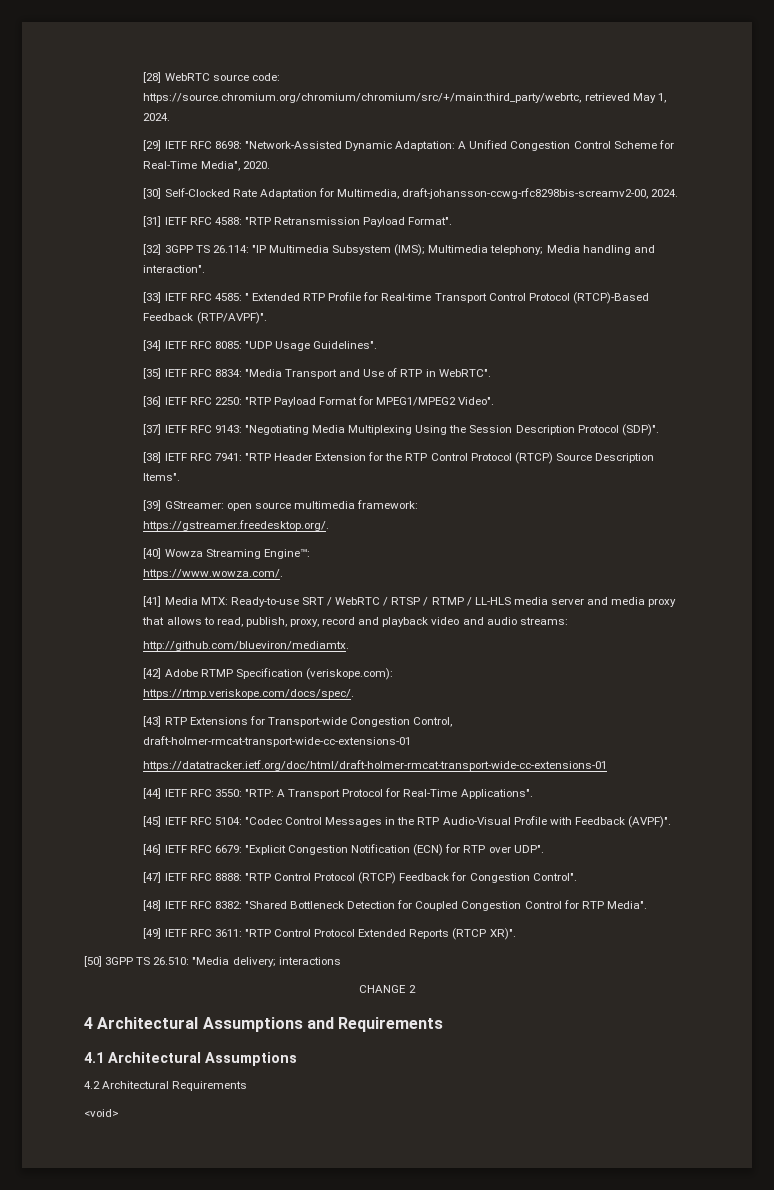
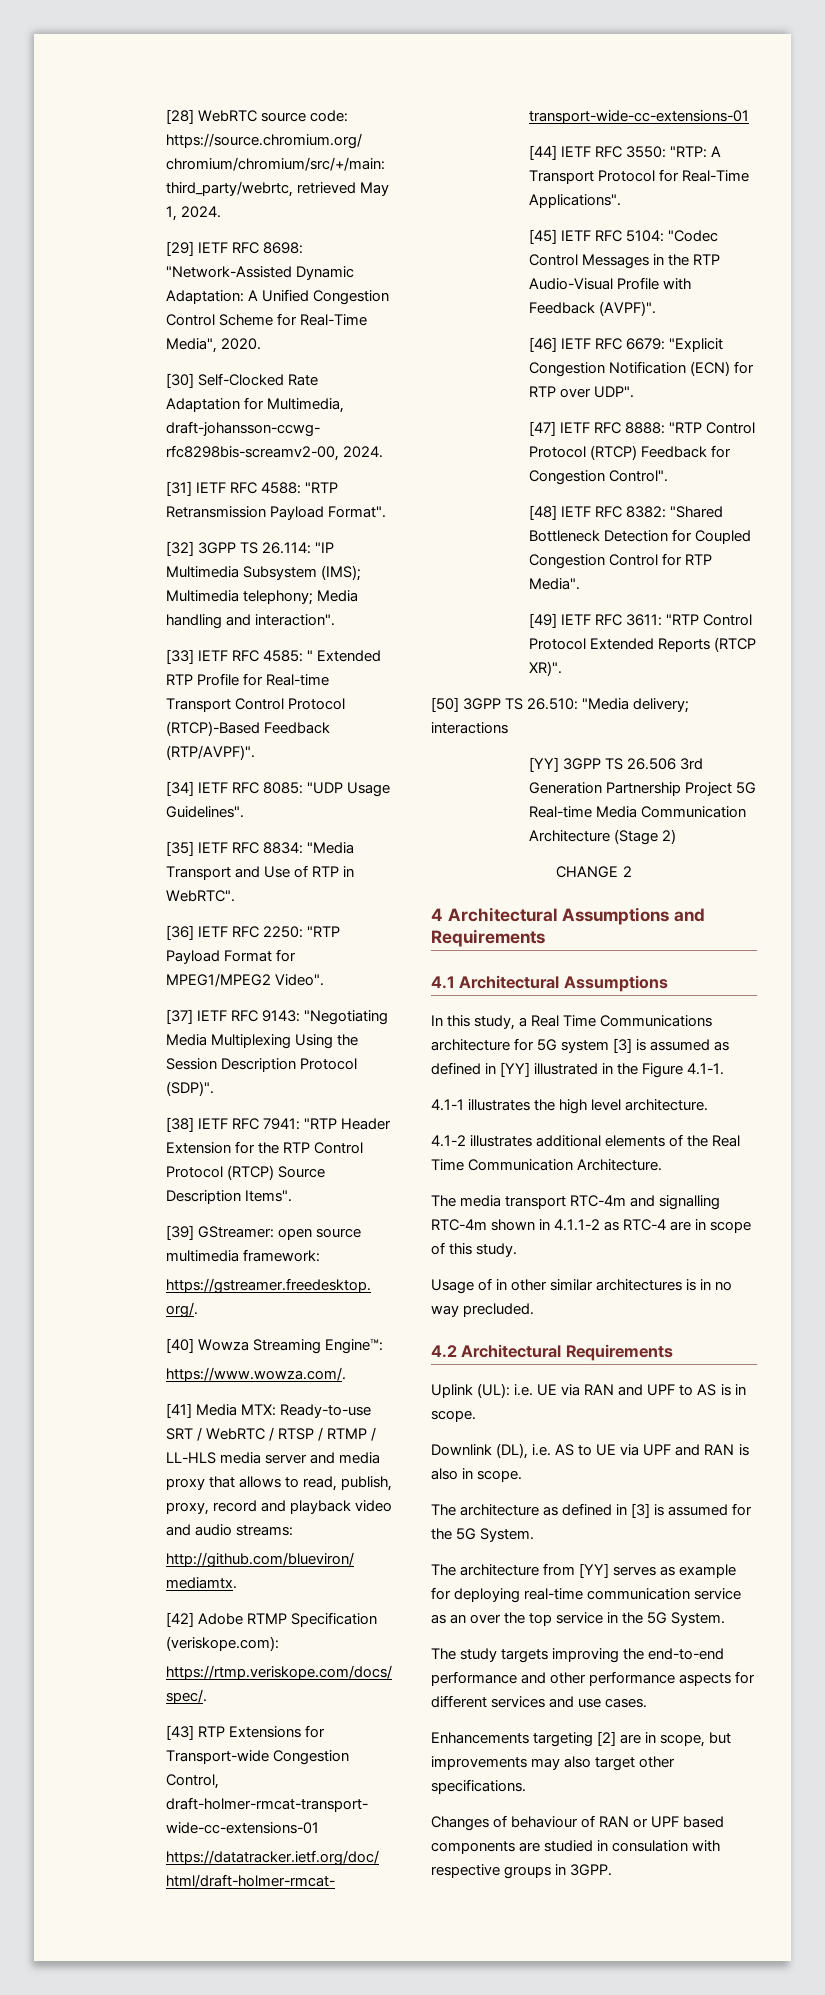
+ [YY] 3GPP TS 26.506 3rd Generation Partnership Project 5G Real-time Media Communication Architecture (Stage 2)
+ In this study, a Real Time Communications architecture for 5G system [3] is assumed as defined in [YY] illustrated in the Figure 4.1-1.
+ 4.1-1 illustrates the high level architecture.
+ 4.1-2 illustrates additional elements of the Real Time Communication Architecture.
+ The media transport RTC-4m and signalling RTC-4m shown in 4.1.1-2 as RTC-4 are in scope of this study.
+ Usage of in other similar architectures is in no way precluded.
  4.2 Architectural Requirements
- <void>
+ Uplink (UL): i.e. UE via RAN and UPF to AS is in scope.
+ Downlink (DL), i.e. AS to UE via UPF and RAN is also in scope.
+ The architecture as defined in [3] is assumed for the 5G System.
+ The architecture from [YY] serves as example for deploying real-time communication service as an over the top service in the 5G System.
+ The study targets improving the end-to-end performance and other performance aspects for different services and use cases.
+ Enhancements targeting [2] are in scope, but improvements may also target other specifications.
+ Changes of behaviour of RAN or UPF based components are studied in consulation with respective groups in 3GPP.

